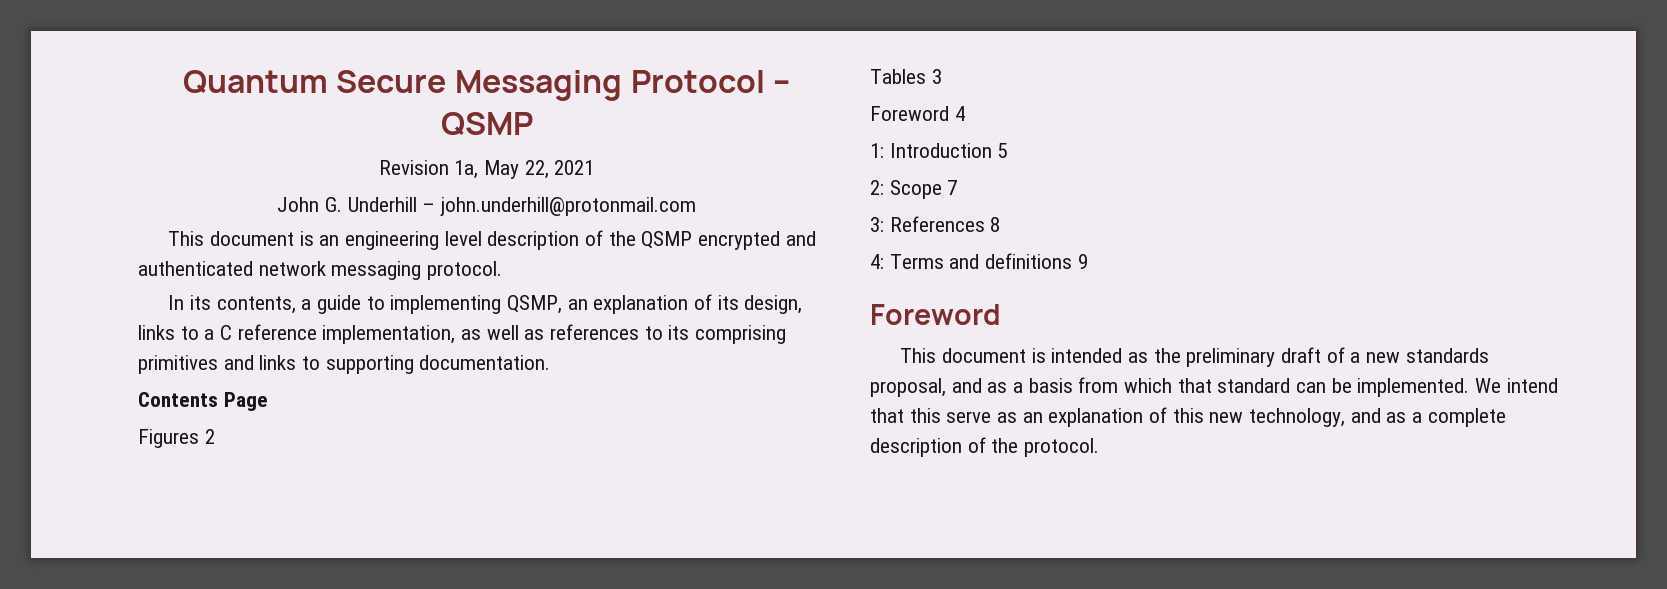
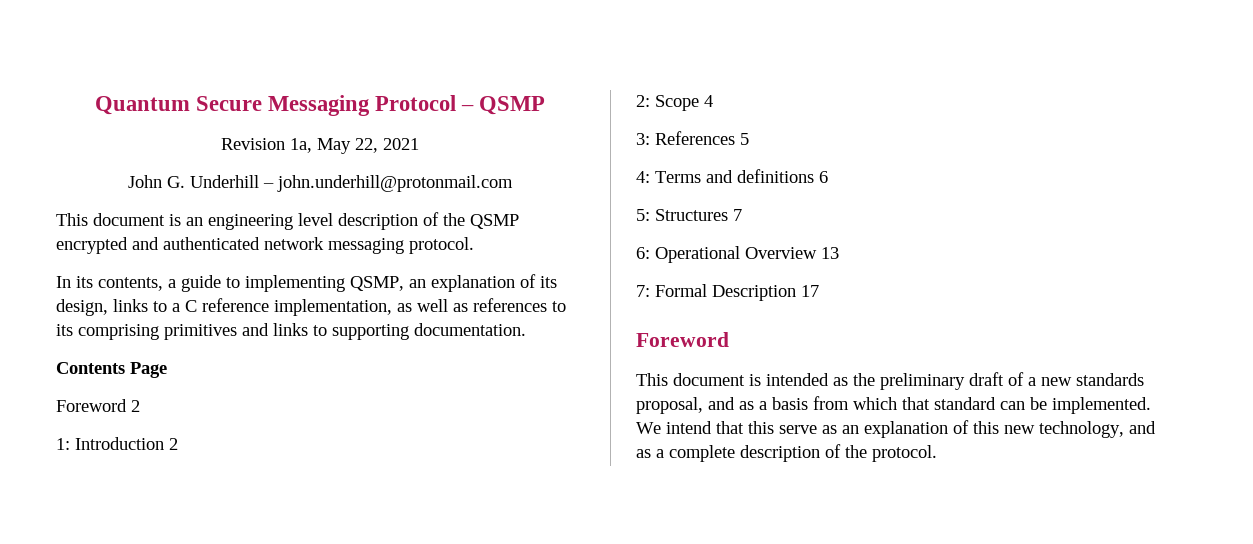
- Figures 2
- Tables 3
- Foreword 4
+ Foreword 2
- 1: Introduction 5
+ 1: Introduction 2
- 2: Scope 7
+ 2: Scope 4
- 3: References 8
+ 3: References 5
- 4: Terms and definitions 9
+ 4: Terms and definitions 6
+ 5: Structures 7
+ 6: Operational Overview 13
+ 7: Formal Description 17

